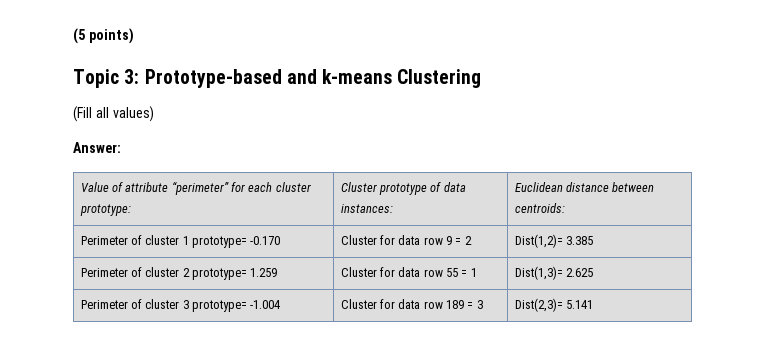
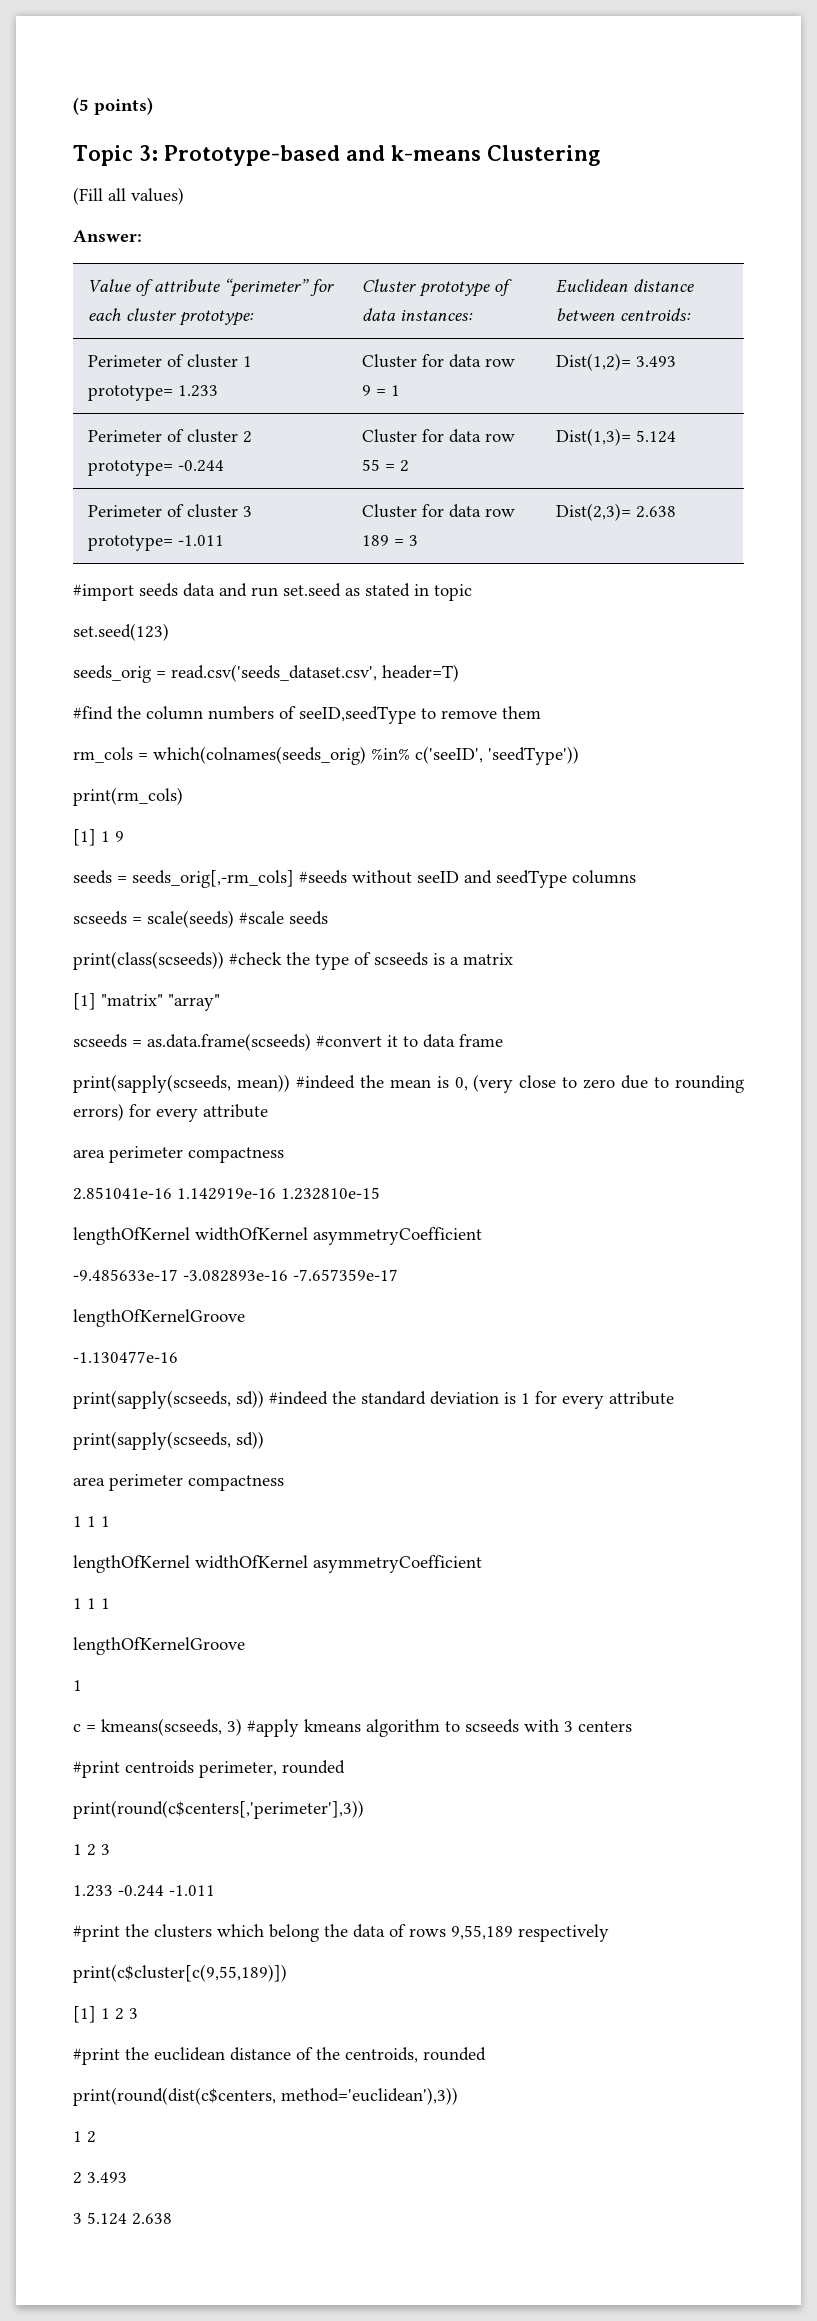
- Perimeter of cluster 1 prototype= -0.170 | Cluster for data row 9 = 2 | Dist(1,2)= 3.385
+ Perimeter of cluster 1 prototype= 1.233 | Cluster for data row 9 = 1 | Dist(1,2)= 3.493
- Perimeter of cluster 2 prototype= 1.259 | Cluster for data row 55 = 1 | Dist(1,3)= 2.625
+ Perimeter of cluster 2 prototype= -0.244 | Cluster for data row 55 = 2 | Dist(1,3)= 5.124
- Perimeter of cluster 3 prototype= -1.004 | Cluster for data row 189 = 3 | Dist(2,3)= 5.141
+ Perimeter of cluster 3 prototype= -1.011 | Cluster for data row 189 = 3 | Dist(2,3)= 2.638
+ #import seeds data and run set.seed as stated in topic
+ set.seed(123)
+ seeds_orig = read.csv('seeds_dataset.csv', header=T)
+ #find the column numbers of seeID,seedType to remove them
+ rm_cols = which(colnames(seeds_orig) %in% c('seeID', 'seedType'))
+ print(rm_cols)
+ [1] 1 9
+ seeds = seeds_orig[,-rm_cols] #seeds without seeID and seedType columns
+ scseeds = scale(seeds) #scale seeds
+ print(class(scseeds)) #check the type of scseeds is a matrix
+ [1] "matrix" "array"
+ scseeds = as.data.frame(scseeds) #convert it to data frame
+ print(sapply(scseeds, mean)) #indeed the mean is 0, (very close to zero due to rounding errors) for every attribute
+ area perimeter compactness
+ 2.851041e-16 1.142919e-16 1.232810e-15
+ lengthOfKernel widthOfKernel asymmetryCoefficient
+ -9.485633e-17 -3.082893e-16 -7.657359e-17
+ lengthOfKernelGroove
+ -1.130477e-16
+ print(sapply(scseeds, sd)) #indeed the standard deviation is 1 for every attribute
+ print(sapply(scseeds, sd))
+ area perimeter compactness
+ 1 1 1
+ lengthOfKernel widthOfKernel asymmetryCoefficient
+ 1 1 1
+ lengthOfKernelGroove
+ 1
+ c = kmeans(scseeds, 3) #apply kmeans algorithm to scseeds with 3 centers
+ #print centroids perimeter, rounded
+ print(round(c$centers[,'perimeter'],3))
+ 1 2 3
+ 1.233 -0.244 -1.011
+ #print the clusters which belong the data of rows 9,55,189 respectively
+ print(c$cluster[c(9,55,189)])
+ [1] 1 2 3
+ #print the euclidean distance of the centroids, rounded
+ print(round(dist(c$centers, method='euclidean'),3))
+ 1 2
+ 2 3.493
+ 3 5.124 2.638

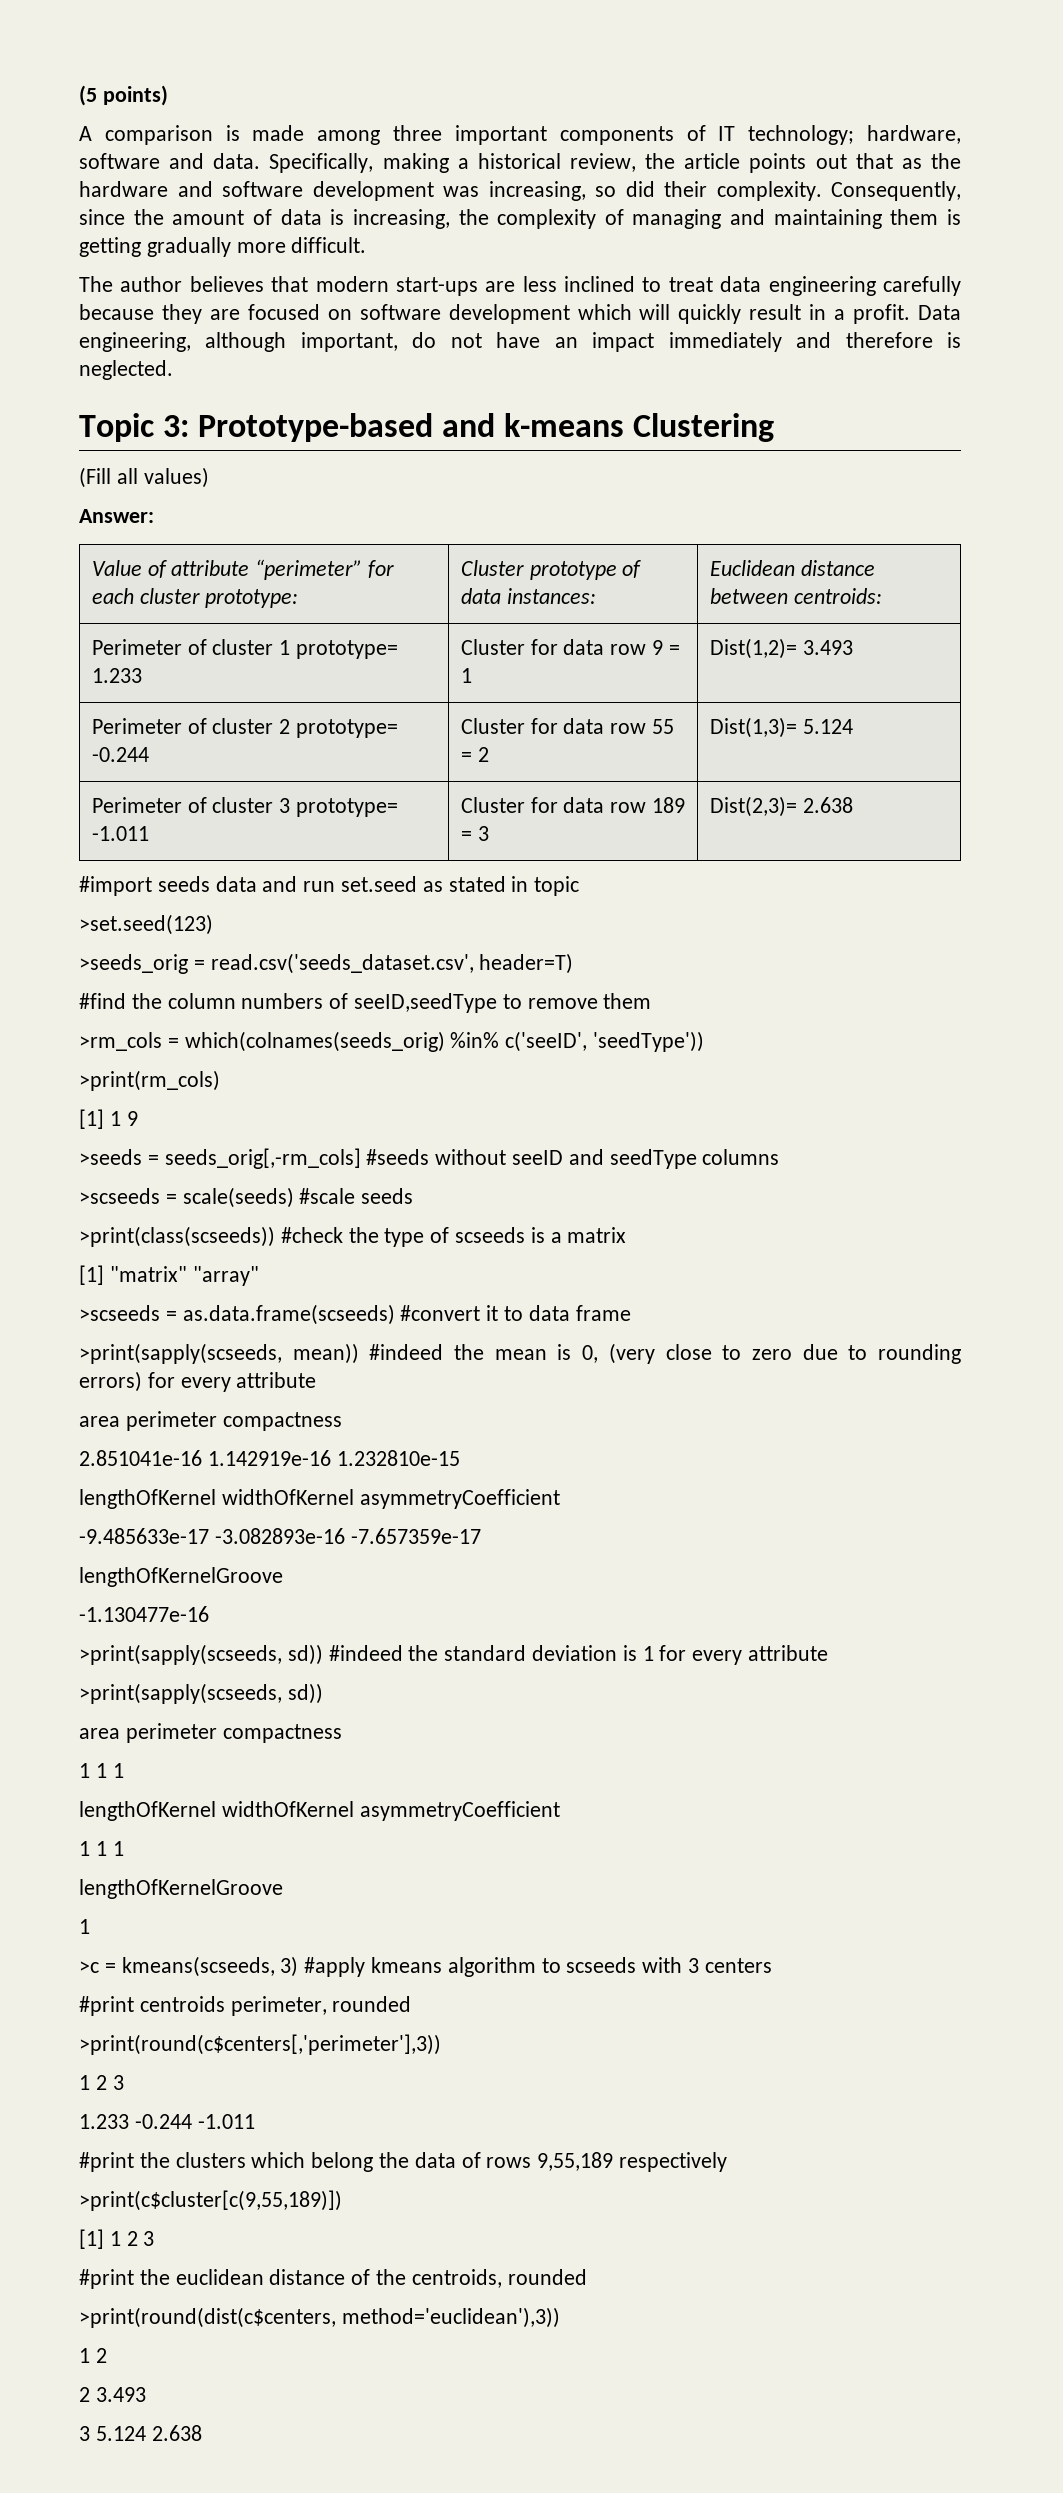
+ A comparison is made among three important components of IT technology; hardware, software and data. Specifically, making a historical review, the article points out that as the hardware and software development was increasing, so did their complexity. Consequently, since the amount of data is increasing, the complexity of managing and maintaining them is getting gradually more difficult.
+ The author believes that modern start-ups are less inclined to treat data engineering carefully because they are focused on software development which will quickly result in a profit. Data engineering, although important, do not have an impact immediately and therefore is neglected.
- set.seed(123)
- seeds_orig = read.csv('seeds_dataset.csv', header=T)
+ >set.seed(123)
+ >seeds_orig = read.csv('seeds_dataset.csv', header=T)
- rm_cols = which(colnames(seeds_orig) %in% c('seeID', 'seedType'))
+ >rm_cols = which(colnames(seeds_orig) %in% c('seeID', 'seedType'))
- print(rm_cols)
+ >print(rm_cols)
- seeds = seeds_orig[,-rm_cols] #seeds without seeID and seedType columns
+ >seeds = seeds_orig[,-rm_cols] #seeds without seeID and seedType columns
- scseeds = scale(seeds) #scale seeds
+ >scseeds = scale(seeds) #scale seeds
- print(class(scseeds)) #check the type of scseeds is a matrix
+ >print(class(scseeds)) #check the type of scseeds is a matrix
- scseeds = as.data.frame(scseeds) #convert it to data frame
+ >scseeds = as.data.frame(scseeds) #convert it to data frame
- print(sapply(scseeds, mean)) #indeed the mean is 0, (very close to zero due to rounding errors) for every attribute
+ >print(sapply(scseeds, mean)) #indeed the mean is 0, (very close to zero due to rounding errors) for every attribute
- print(sapply(scseeds, sd)) #indeed the standard deviation is 1 for every attribute
- print(sapply(scseeds, sd))
+ >print(sapply(scseeds, sd)) #indeed the standard deviation is 1 for every attribute
+ >print(sapply(scseeds, sd))
- c = kmeans(scseeds, 3) #apply kmeans algorithm to scseeds with 3 centers
+ >c = kmeans(scseeds, 3) #apply kmeans algorithm to scseeds with 3 centers
- print(round(c$centers[,'perimeter'],3))
+ >print(round(c$centers[,'perimeter'],3))
- print(c$cluster[c(9,55,189)])
+ >print(c$cluster[c(9,55,189)])
- print(round(dist(c$centers, method='euclidean'),3))
+ >print(round(dist(c$centers, method='euclidean'),3))

